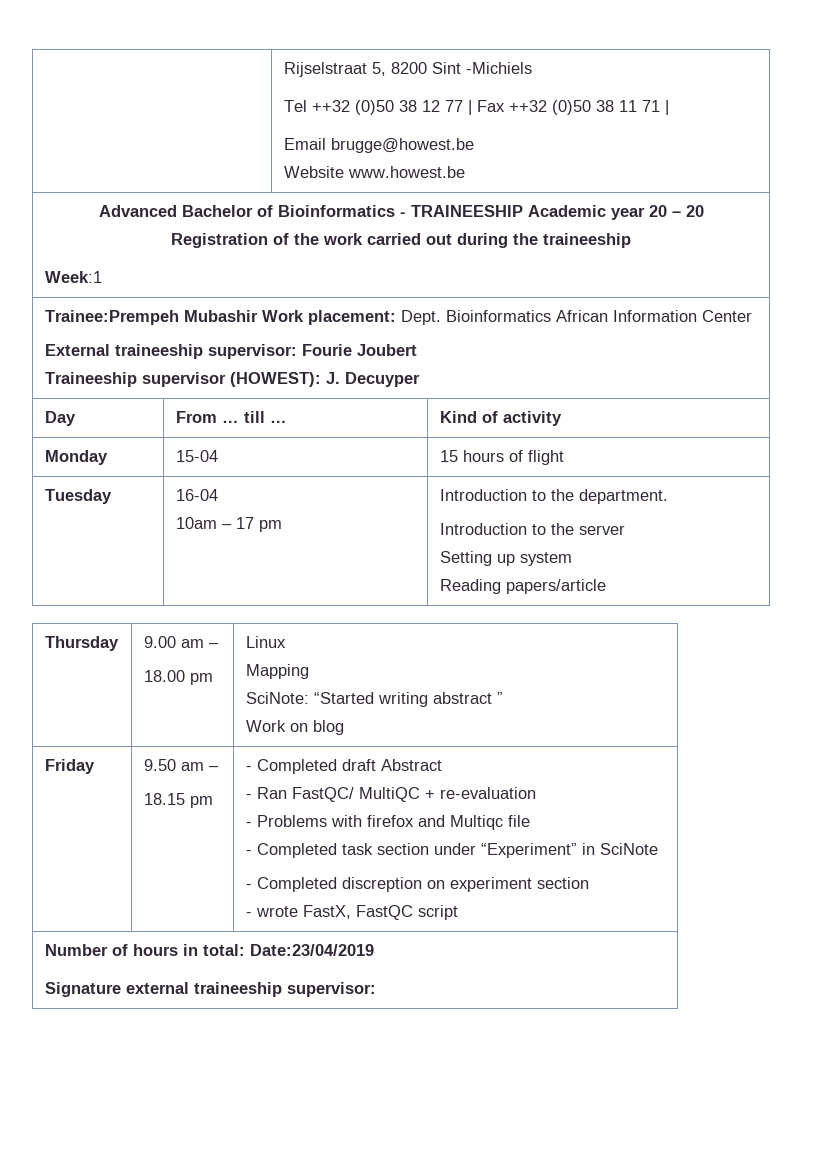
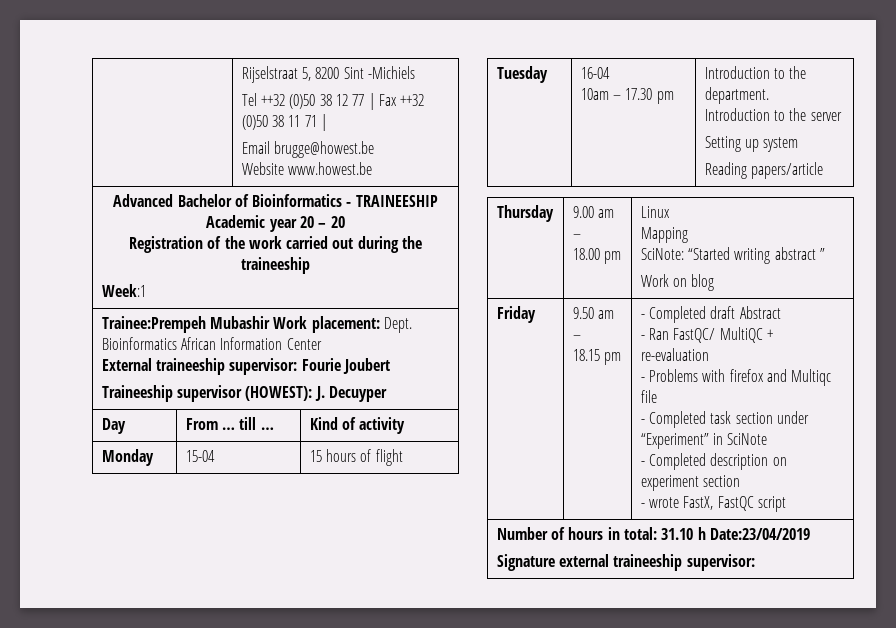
  Tuesday | 16-04
- 10am – 17 pm | Introduction to the department.
+ 10am – 17.30 pm | Introduction to the department.
- - Completed discreption on experiment section
+ - Completed description on experiment section
- Number of hours in total: Date:23/04/2019
+ Number of hours in total: 31.10 h Date:23/04/2019

